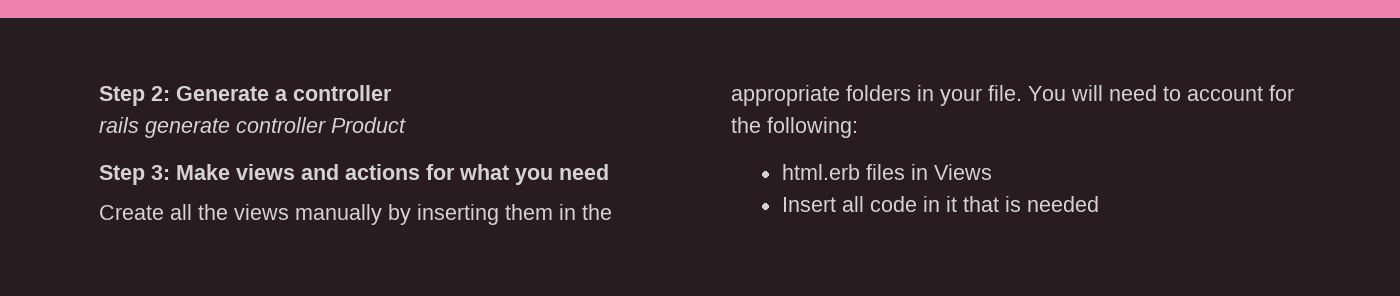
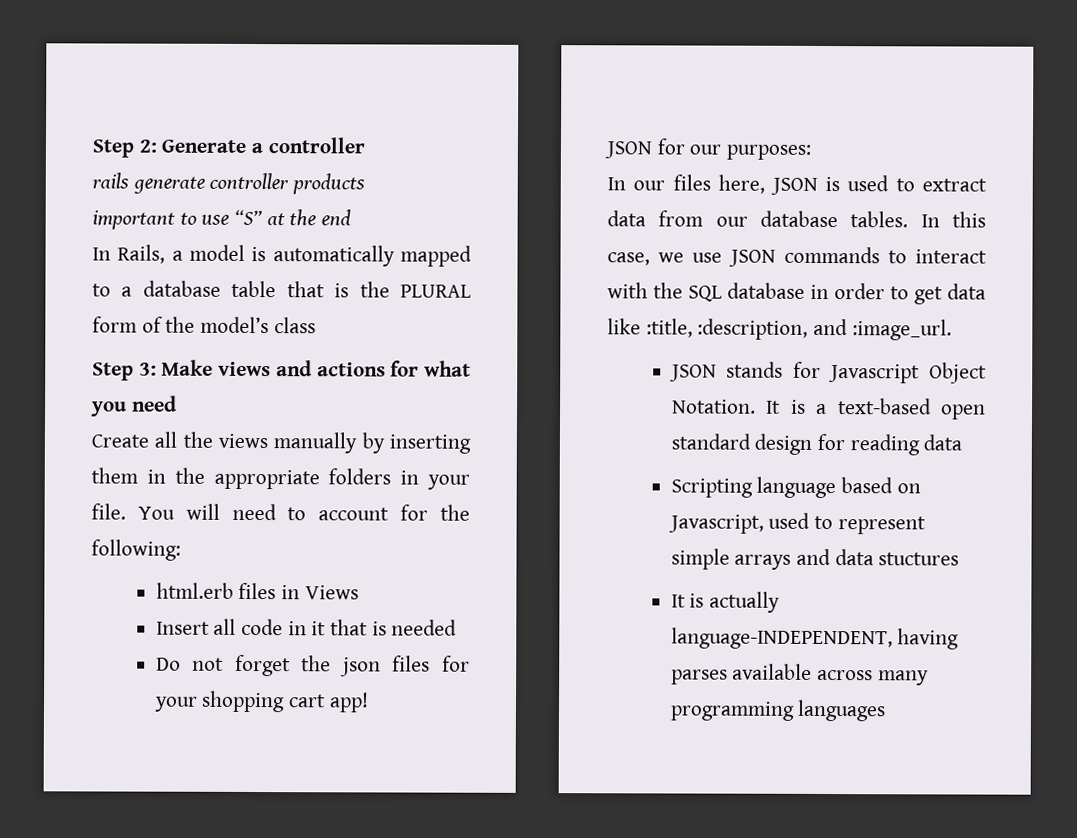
- rails generate controller Product
+ rails generate controller products
+ important to use “S” at the end
+ In Rails, a model is automatically mapped to a database table that is the PLURAL form of the model’s class
+ Do not forget the json files for your shopping cart app!
+ JSON for our purposes:
+ In our files here, JSON is used to extract data from our database tables. In this case, we use JSON commands to interact with the SQL database in order to get data like :title, :description, and :image_url.
+ JSON stands for Javascript Object Notation. It is a text-based open standard design for reading data
+ Scripting language based on Javascript, used to represent simple arrays and data stuctures
+ It is actually language-INDEPENDENT, having parses available across many programming languages

